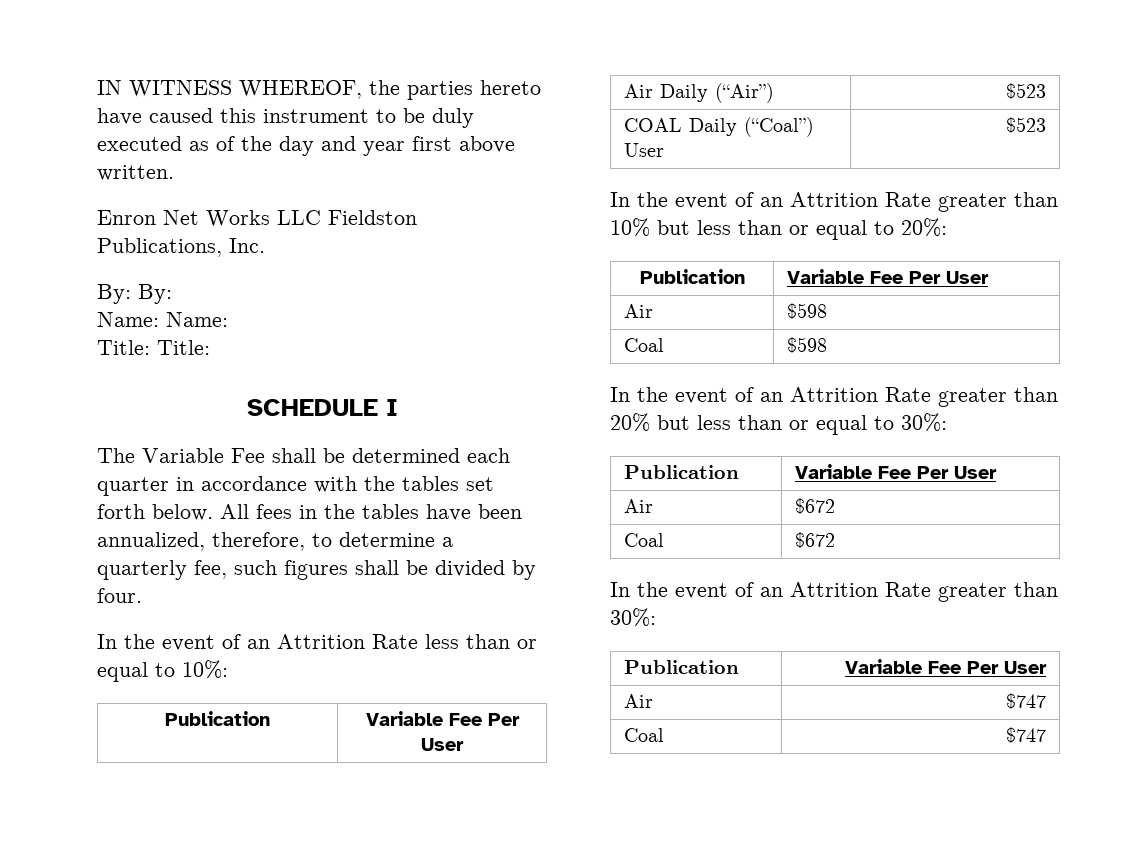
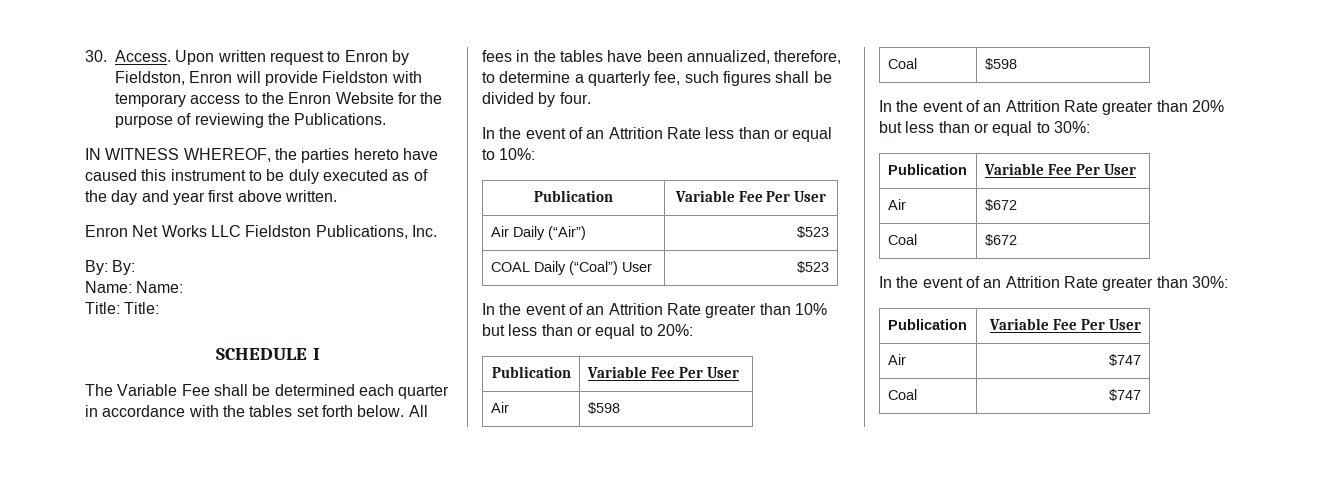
+ 30. Access. Upon written request to Enron by Fieldston, Enron will provide Fieldston with temporary access to the Enron Website for the purpose of reviewing the Publications.

